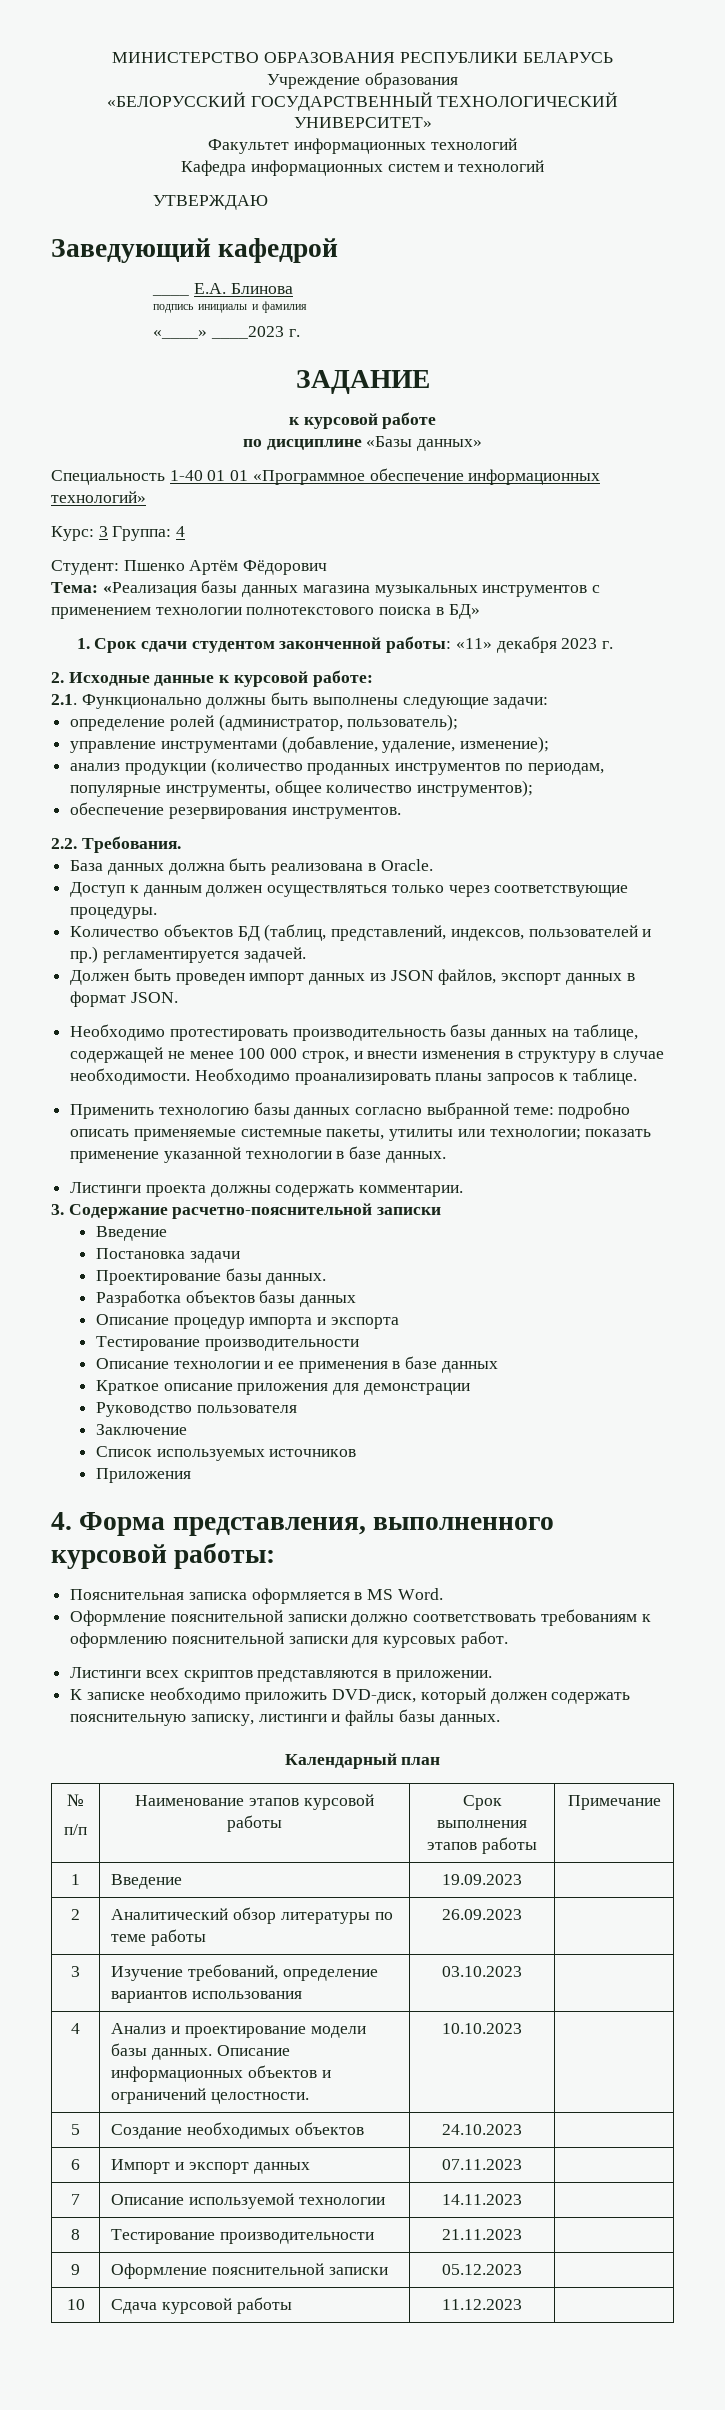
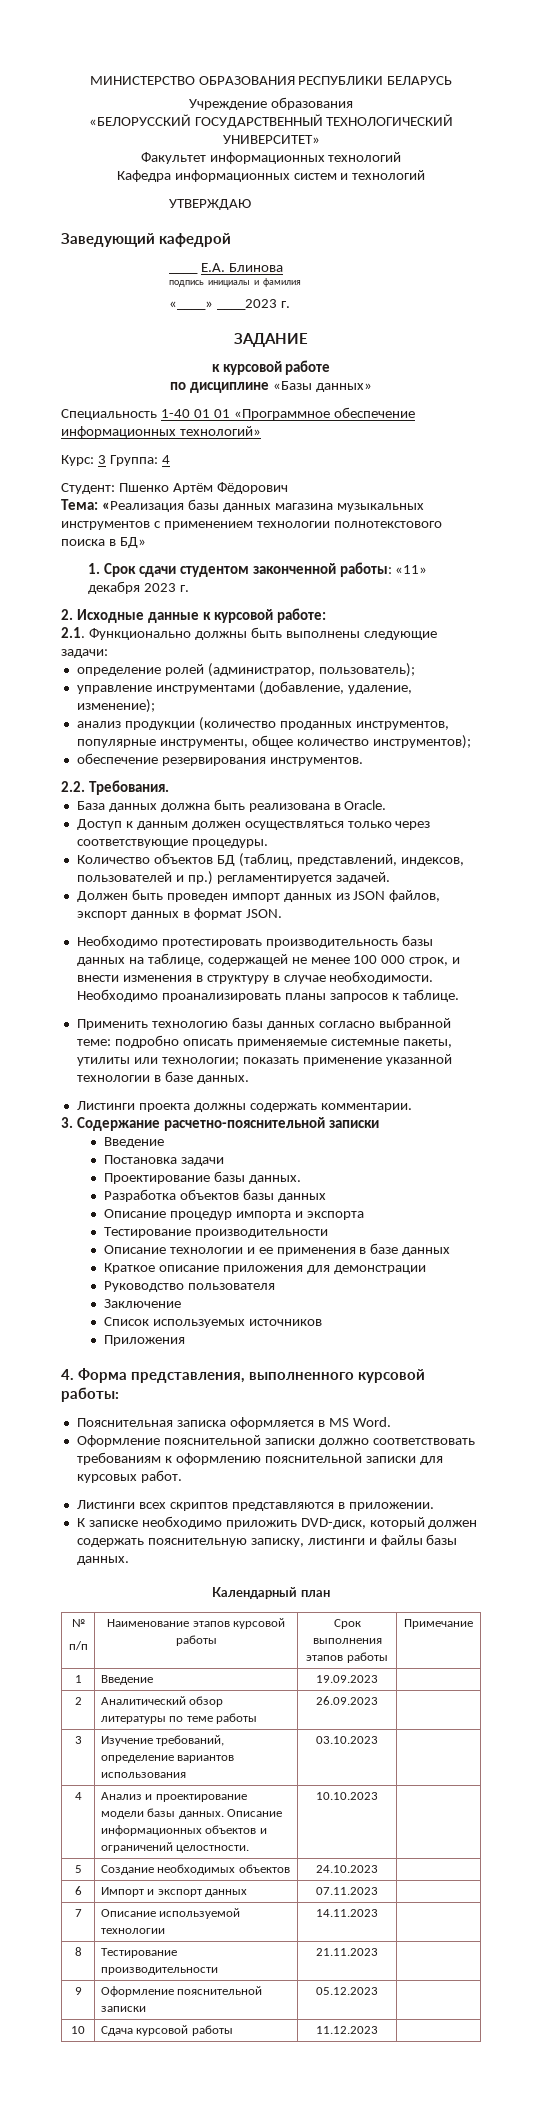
- анализ продукции (количество проданных инструментов по периодам, популярные инструменты, общее количество инструментов);
+ анализ продукции (количество проданных инструментов, популярные инструменты, общее количество инструментов);

